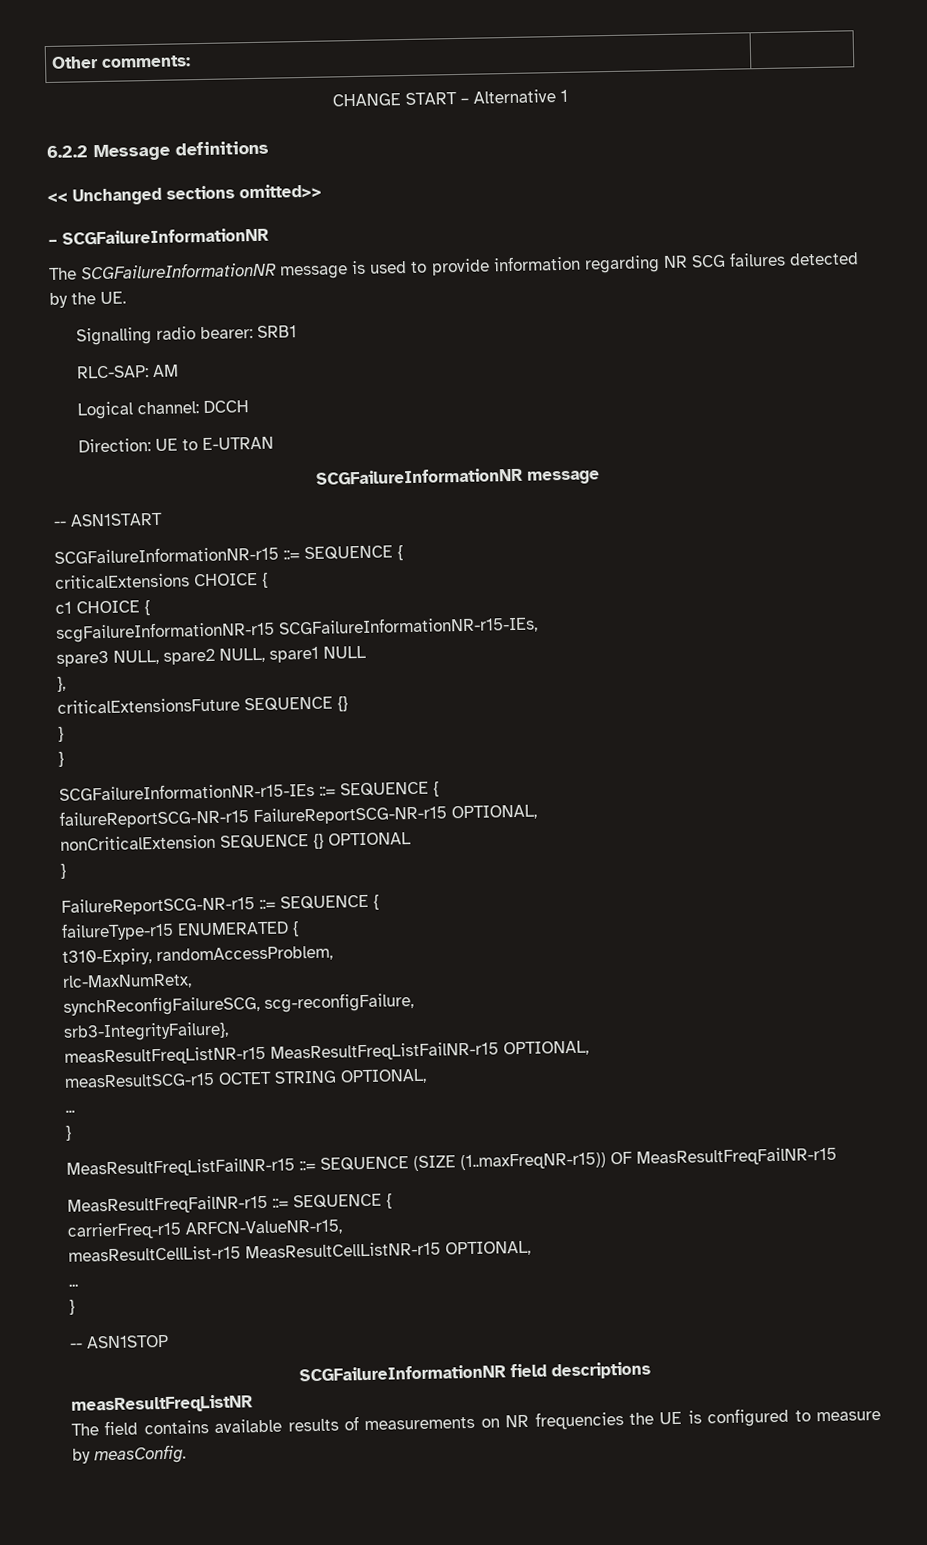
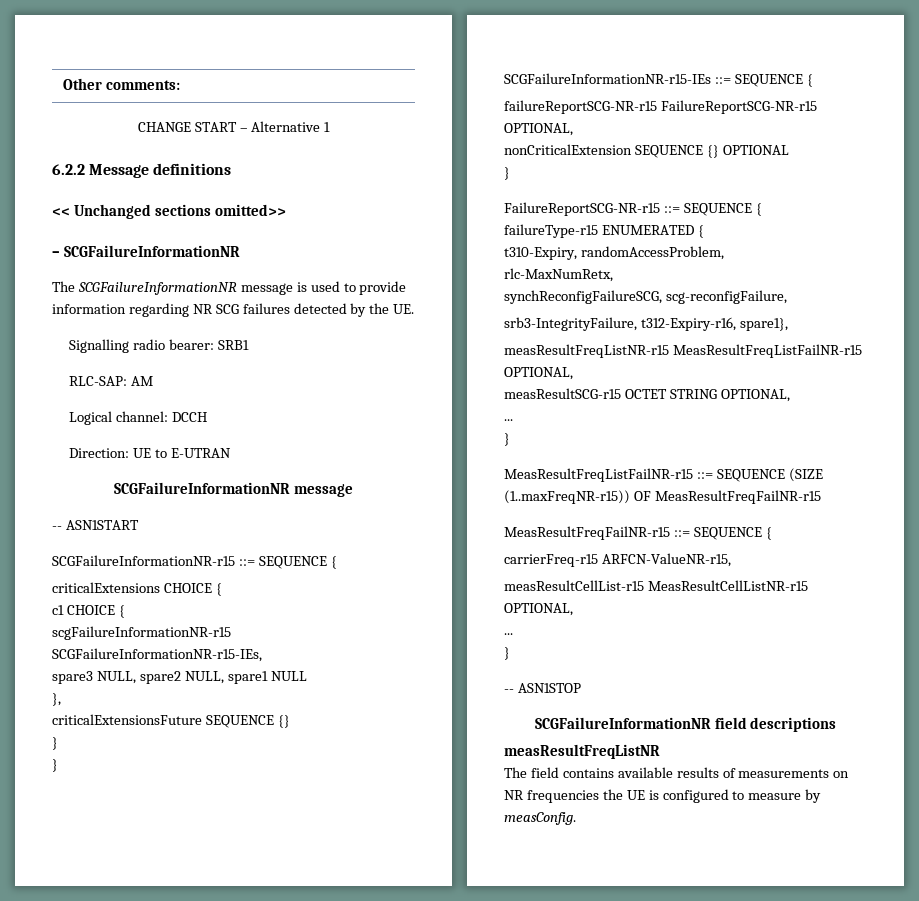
- srb3-IntegrityFailure},
+ srb3-IntegrityFailure, t312-Expiry-r16, spare1},

